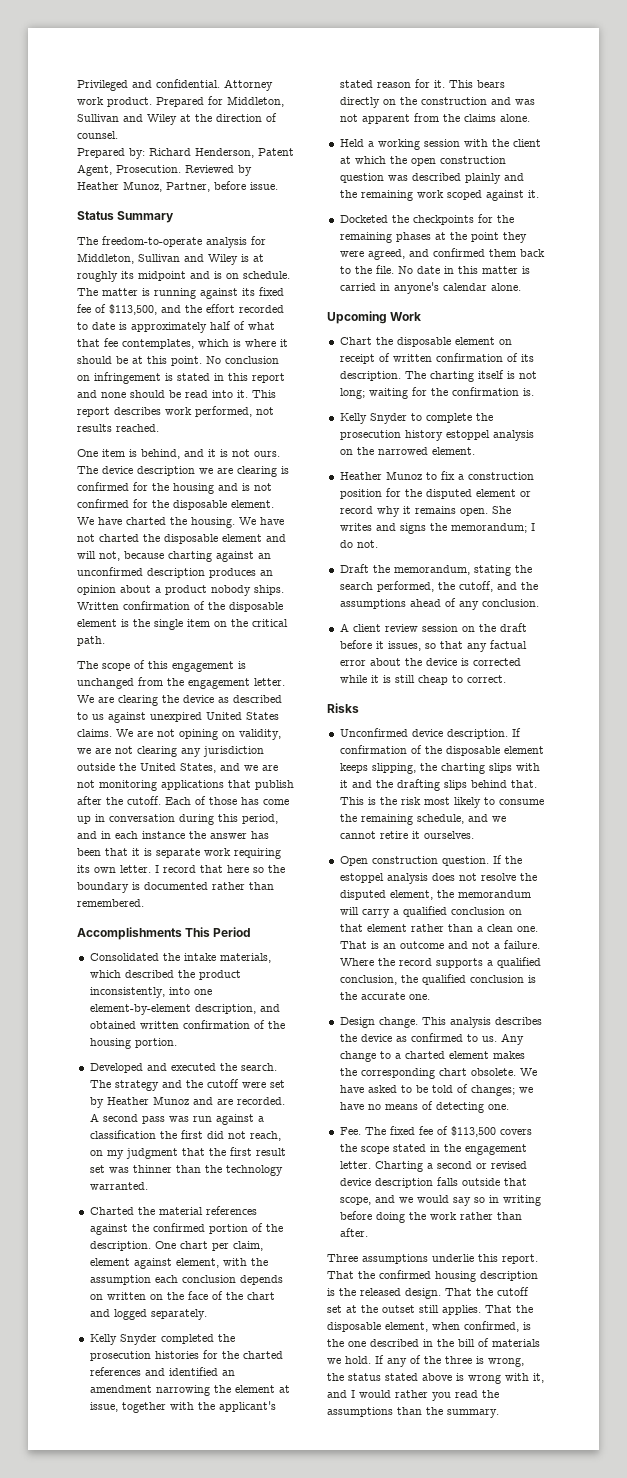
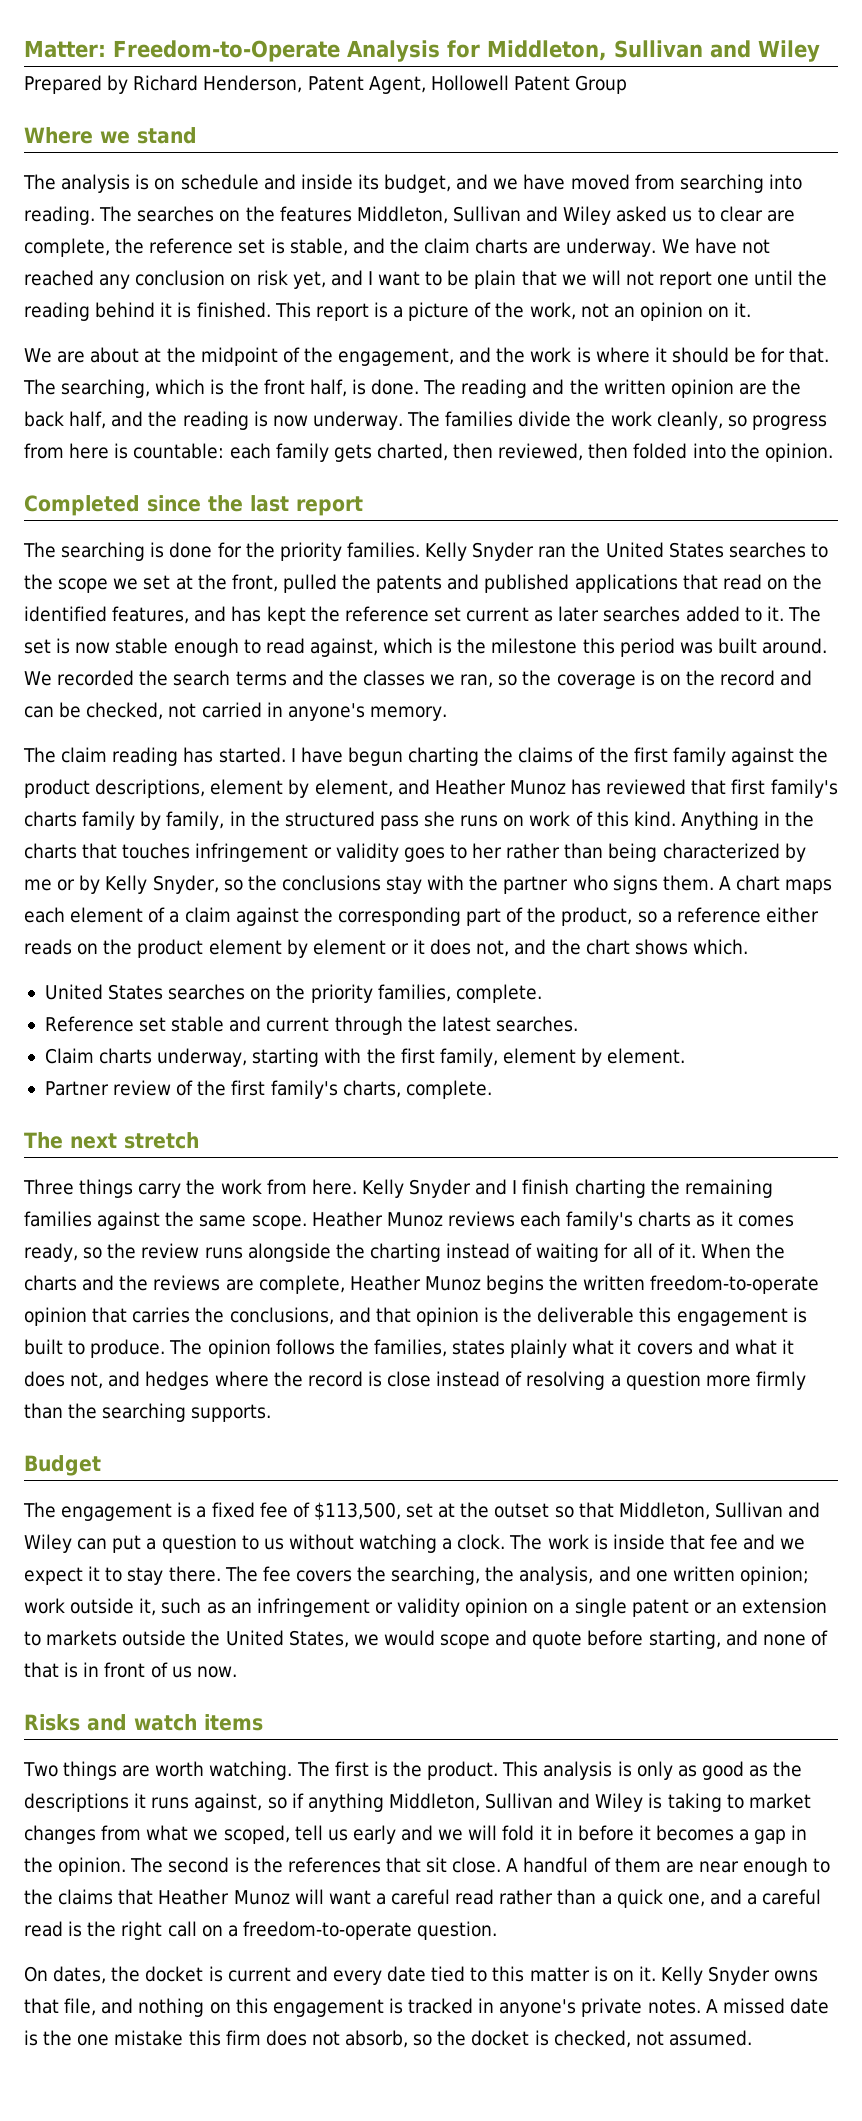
- Privileged and confidential. Attorney work product. Prepared for Middleton, Sullivan and Wiley at the direction of counsel.
- Prepared by: Richard Henderson, Patent Agent, Prosecution. Reviewed by Heather Munoz, Partner, before issue.
- Status Summary
- The freedom-to-operate analysis for Middleton, Sullivan and Wiley is at roughly its midpoint and is on schedule. The matter is running against its fixed fee of $113,500, and the effort recorded to date is approximately half of what that fee contemplates, which is where it should be at this point. No conclusion on infringement is stated in this report and none should be read into it. This report describes work performed, not results reached.
- One item is behind, and it is not ours. The device description we are clearing is confirmed for the housing and is not confirmed for the disposable element. We have charted the housing. We have not charted the disposable element and will not, because charting against an unconfirmed description produces an opinion about a product nobody ships. Written confirmation of the disposable element is the single item on the critical path.
- The scope of this engagement is unchanged from the engagement letter. We are clearing the device as described to us against unexpired United States claims. We are not opining on validity, we are not clearing any jurisdiction outside the United States, and we are not monitoring applications that publish after the cutoff. Each of those has come up in conversation during this period, and in each instance the answer has been that it is separate work requiring its own letter. I record that here so the boundary is documented rather than remembered.
- Accomplishments This Period
- Consolidated the intake materials, which described the product inconsistently, into one element-by-element description, and obtained written confirmation of the housing portion.
- Developed and executed the search. The strategy and the cutoff were set by Heather Munoz and are recorded. A second pass was run against a classification the first did not reach, on my judgment that the first result set was thinner than the technology warranted.
- Charted the material references against the confirmed portion of the description. One chart per claim, element against element, with the assumption each conclusion depends on written on the face of the chart and logged separately.
- Kelly Snyder completed the prosecution histories for the charted references and identified an amendment narrowing the element at issue, together with the applicant's stated reason for it. This bears directly on the construction and was not apparent from the claims alone.
- Held a working session with the client at which the open construction question was described plainly and the remaining work scoped against it.
- Docketed the checkpoints for the remaining phases at the point they were agreed, and confirmed them back to the file. No date in this matter is carried in anyone's calendar alone.
- Upcoming Work
- Chart the disposable element on receipt of written confirmation of its description. The charting itself is not long; waiting for the confirmation is.
- Kelly Snyder to complete the prosecution history estoppel analysis on the narrowed element.
- Heather Munoz to fix a construction position for the disputed element or record why it remains open. She writes and signs the memorandum; I do not.
- Draft the memorandum, stating the search performed, the cutoff, and the assumptions ahead of any conclusion.
- A client review session on the draft before it issues, so that any factual error about the device is corrected while it is still cheap to correct.
- Risks
- Unconfirmed device description. If confirmation of the disposable element keeps slipping, the charting slips with it and the drafting slips behind that. This is the risk most likely to consume the remaining schedule, and we cannot retire it ourselves.
- Open construction question. If the estoppel analysis does not resolve the disputed element, the memorandum will carry a qualified conclusion on that element rather than a clean one. That is an outcome and not a failure. Where the record supports a qualified conclusion, the qualified conclusion is the accurate one.
- Design change. This analysis describes the device as confirmed to us. Any change to a charted element makes the corresponding chart obsolete. We have asked to be told of changes; we have no means of detecting one.
- Fee. The fixed fee of $113,500 covers the scope stated in the engagement letter. Charting a second or revised device description falls outside that scope, and we would say so in writing before doing the work rather than after.
- Three assumptions underlie this report. That the confirmed housing description is the released design. That the cutoff set at the outset still applies. That the disposable element, when confirmed, is the one described in the bill of materials we hold. If any of the three is wrong, the status stated above is wrong with it, and I would rather you read the assumptions than the summary.
+ Matter: Freedom-to-Operate Analysis for Middleton, Sullivan and Wiley
+ Prepared by Richard Henderson, Patent Agent, Hollowell Patent Group
+ Where we stand
+ The analysis is on schedule and inside its budget, and we have moved from searching into reading. The searches on the features Middleton, Sullivan and Wiley asked us to clear are complete, the reference set is stable, and the claim charts are underway. We have not reached any conclusion on risk yet, and I want to be plain that we will not report one until the reading behind it is finished. This report is a picture of the work, not an opinion on it.
+ We are about at the midpoint of the engagement, and the work is where it should be for that. The searching, which is the front half, is done. The reading and the written opinion are the back half, and the reading is now underway. The families divide the work cleanly, so progress from here is countable: each family gets charted, then reviewed, then folded into the opinion.
+ Completed since the last report
+ The searching is done for the priority families. Kelly Snyder ran the United States searches to the scope we set at the front, pulled the patents and published applications that read on the identified features, and has kept the reference set current as later searches added to it. The set is now stable enough to read against, which is the milestone this period was built around. We recorded the search terms and the classes we ran, so the coverage is on the record and can be checked, not carried in anyone's memory.
+ The claim reading has started. I have begun charting the claims of the first family against the product descriptions, element by element, and Heather Munoz has reviewed that first family's charts family by family, in the structured pass she runs on work of this kind. Anything in the charts that touches infringement or validity goes to her rather than being characterized by me or by Kelly Snyder, so the conclusions stay with the partner who signs them. A chart maps each element of a claim against the corresponding part of the product, so a reference either reads on the product element by element or it does not, and the chart shows which.
+ United States searches on the priority families, complete.
+ Reference set stable and current through the latest searches.
+ Claim charts underway, starting with the first family, element by element.
+ Partner review of the first family's charts, complete.
+ The next stretch
+ Three things carry the work from here. Kelly Snyder and I finish charting the remaining families against the same scope. Heather Munoz reviews each family's charts as it comes ready, so the review runs alongside the charting instead of waiting for all of it. When the charts and the reviews are complete, Heather Munoz begins the written freedom-to-operate opinion that carries the conclusions, and that opinion is the deliverable this engagement is built to produce. The opinion follows the families, states plainly what it covers and what it does not, and hedges where the record is close instead of resolving a question more firmly than the searching supports.
+ Budget
+ The engagement is a fixed fee of $113,500, set at the outset so that Middleton, Sullivan and Wiley can put a question to us without watching a clock. The work is inside that fee and we expect it to stay there. The fee covers the searching, the analysis, and one written opinion; work outside it, such as an infringement or validity opinion on a single patent or an extension to markets outside the United States, we would scope and quote before starting, and none of that is in front of us now.
+ Risks and watch items
+ Two things are worth watching. The first is the product. This analysis is only as good as the descriptions it runs against, so if anything Middleton, Sullivan and Wiley is taking to market changes from what we scoped, tell us early and we will fold it in before it becomes a gap in the opinion. The second is the references that sit close. A handful of them are near enough to the claims that Heather Munoz will want a careful read rather than a quick one, and a careful read is the right call on a freedom-to-operate question.
+ On dates, the docket is current and every date tied to this matter is on it. Kelly Snyder owns that file, and nothing on this engagement is tracked in anyone's private notes. A missed date is the one mistake this firm does not absorb, so the docket is checked, not assumed.

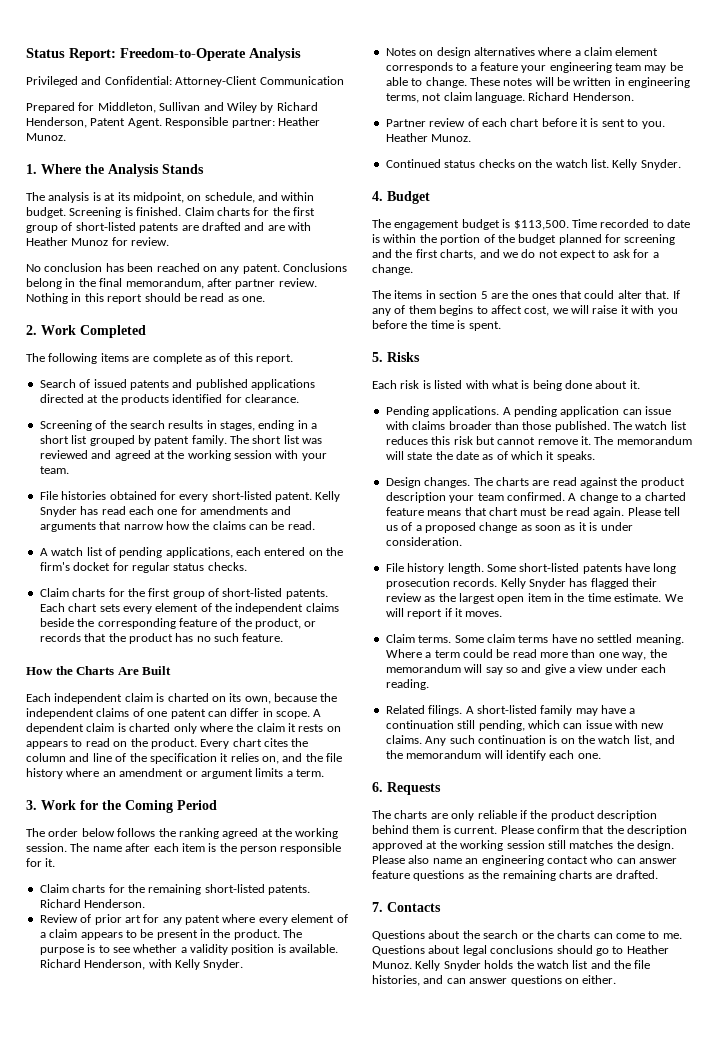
- Matter: Freedom-to-Operate Analysis for Middleton, Sullivan and Wiley
- Prepared by Richard Henderson, Patent Agent, Hollowell Patent Group
- Where we stand
- The analysis is on schedule and inside its budget, and we have moved from searching into reading. The searches on the features Middleton, Sullivan and Wiley asked us to clear are complete, the reference set is stable, and the claim charts are underway. We have not reached any conclusion on risk yet, and I want to be plain that we will not report one until the reading behind it is finished. This report is a picture of the work, not an opinion on it.
- We are about at the midpoint of the engagement, and the work is where it should be for that. The searching, which is the front half, is done. The reading and the written opinion are the back half, and the reading is now underway. The families divide the work cleanly, so progress from here is countable: each family gets charted, then reviewed, then folded into the opinion.
- Completed since the last report
- The searching is done for the priority families. Kelly Snyder ran the United States searches to the scope we set at the front, pulled the patents and published applications that read on the identified features, and has kept the reference set current as later searches added to it. The set is now stable enough to read against, which is the milestone this period was built around. We recorded the search terms and the classes we ran, so the coverage is on the record and can be checked, not carried in anyone's memory.
- The claim reading has started. I have begun charting the claims of the first family against the product descriptions, element by element, and Heather Munoz has reviewed that first family's charts family by family, in the structured pass she runs on work of this kind. Anything in the charts that touches infringement or validity goes to her rather than being characterized by me or by Kelly Snyder, so the conclusions stay with the partner who signs them. A chart maps each element of a claim against the corresponding part of the product, so a reference either reads on the product element by element or it does not, and the chart shows which.
- United States searches on the priority families, complete.
- Reference set stable and current through the latest searches.
- Claim charts underway, starting with the first family, element by element.
- Partner review of the first family's charts, complete.
- The next stretch
- Three things carry the work from here. Kelly Snyder and I finish charting the remaining families against the same scope. Heather Munoz reviews each family's charts as it comes ready, so the review runs alongside the charting instead of waiting for all of it. When the charts and the reviews are complete, Heather Munoz begins the written freedom-to-operate opinion that carries the conclusions, and that opinion is the deliverable this engagement is built to produce. The opinion follows the families, states plainly what it covers and what it does not, and hedges where the record is close instead of resolving a question more firmly than the searching supports.
- Budget
- The engagement is a fixed fee of $113,500, set at the outset so that Middleton, Sullivan and Wiley can put a question to us without watching a clock. The work is inside that fee and we expect it to stay there. The fee covers the searching, the analysis, and one written opinion; work outside it, such as an infringement or validity opinion on a single patent or an extension to markets outside the United States, we would scope and quote before starting, and none of that is in front of us now.
- Risks and watch items
- Two things are worth watching. The first is the product. This analysis is only as good as the descriptions it runs against, so if anything Middleton, Sullivan and Wiley is taking to market changes from what we scoped, tell us early and we will fold it in before it becomes a gap in the opinion. The second is the references that sit close. A handful of them are near enough to the claims that Heather Munoz will want a careful read rather than a quick one, and a careful read is the right call on a freedom-to-operate question.
- On dates, the docket is current and every date tied to this matter is on it. Kelly Snyder owns that file, and nothing on this engagement is tracked in anyone's private notes. A missed date is the one mistake this firm does not absorb, so the docket is checked, not assumed.
+ Status Report: Freedom-to-Operate Analysis
+ Privileged and Confidential: Attorney-Client Communication
+ Prepared for Middleton, Sullivan and Wiley by Richard Henderson, Patent Agent. Responsible partner: Heather Munoz.
+ 1. Where the Analysis Stands
+ The analysis is at its midpoint, on schedule, and within budget. Screening is finished. Claim charts for the first group of short-listed patents are drafted and are with Heather Munoz for review.
+ No conclusion has been reached on any patent. Conclusions belong in the final memorandum, after partner review. Nothing in this report should be read as one.
+ 2. Work Completed
+ The following items are complete as of this report.
+ Search of issued patents and published applications directed at the products identified for clearance.
+ Screening of the search results in stages, ending in a short list grouped by patent family. The short list was reviewed and agreed at the working session with your team.
+ File histories obtained for every short-listed patent. Kelly Snyder has read each one for amendments and arguments that narrow how the claims can be read.
+ A watch list of pending applications, each entered on the firm's docket for regular status checks.
+ Claim charts for the first group of short-listed patents. Each chart sets every element of the independent claims beside the corresponding feature of the product, or records that the product has no such feature.
+ How the Charts Are Built
+ Each independent claim is charted on its own, because the independent claims of one patent can differ in scope. A dependent claim is charted only where the claim it rests on appears to read on the product. Every chart cites the column and line of the specification it relies on, and the file history where an amendment or argument limits a term.
+ 3. Work for the Coming Period
+ The order below follows the ranking agreed at the working session. The name after each item is the person responsible for it.
+ Claim charts for the remaining short-listed patents. Richard Henderson.
+ Review of prior art for any patent where every element of a claim appears to be present in the product. The purpose is to see whether a validity position is available. Richard Henderson, with Kelly Snyder.
+ Notes on design alternatives where a claim element corresponds to a feature your engineering team may be able to change. These notes will be written in engineering terms, not claim language. Richard Henderson.
+ Partner review of each chart before it is sent to you. Heather Munoz.
+ Continued status checks on the watch list. Kelly Snyder.
+ 4. Budget
+ The engagement budget is $113,500. Time recorded to date is within the portion of the budget planned for screening and the first charts, and we do not expect to ask for a change.
+ The items in section 5 are the ones that could alter that. If any of them begins to affect cost, we will raise it with you before the time is spent.
+ 5. Risks
+ Each risk is listed with what is being done about it.
+ Pending applications. A pending application can issue with claims broader than those published. The watch list reduces this risk but cannot remove it. The memorandum will state the date as of which it speaks.
+ Design changes. The charts are read against the product description your team confirmed. A change to a charted feature means that chart must be read again. Please tell us of a proposed change as soon as it is under consideration.
+ File history length. Some short-listed patents have long prosecution records. Kelly Snyder has flagged their review as the largest open item in the time estimate. We will report if it moves.
+ Claim terms. Some claim terms have no settled meaning. Where a term could be read more than one way, the memorandum will say so and give a view under each reading.
+ Related filings. A short-listed family may have a continuation still pending, which can issue with new claims. Any such continuation is on the watch list, and the memorandum will identify each one.
+ 6. Requests
+ The charts are only reliable if the product description behind them is current. Please confirm that the description approved at the working session still matches the design. Please also name an engineering contact who can answer feature questions as the remaining charts are drafted.
+ 7. Contacts
+ Questions about the search or the charts can come to me. Questions about legal conclusions should go to Heather Munoz. Kelly Snyder holds the watch list and the file histories, and can answer questions on either.

